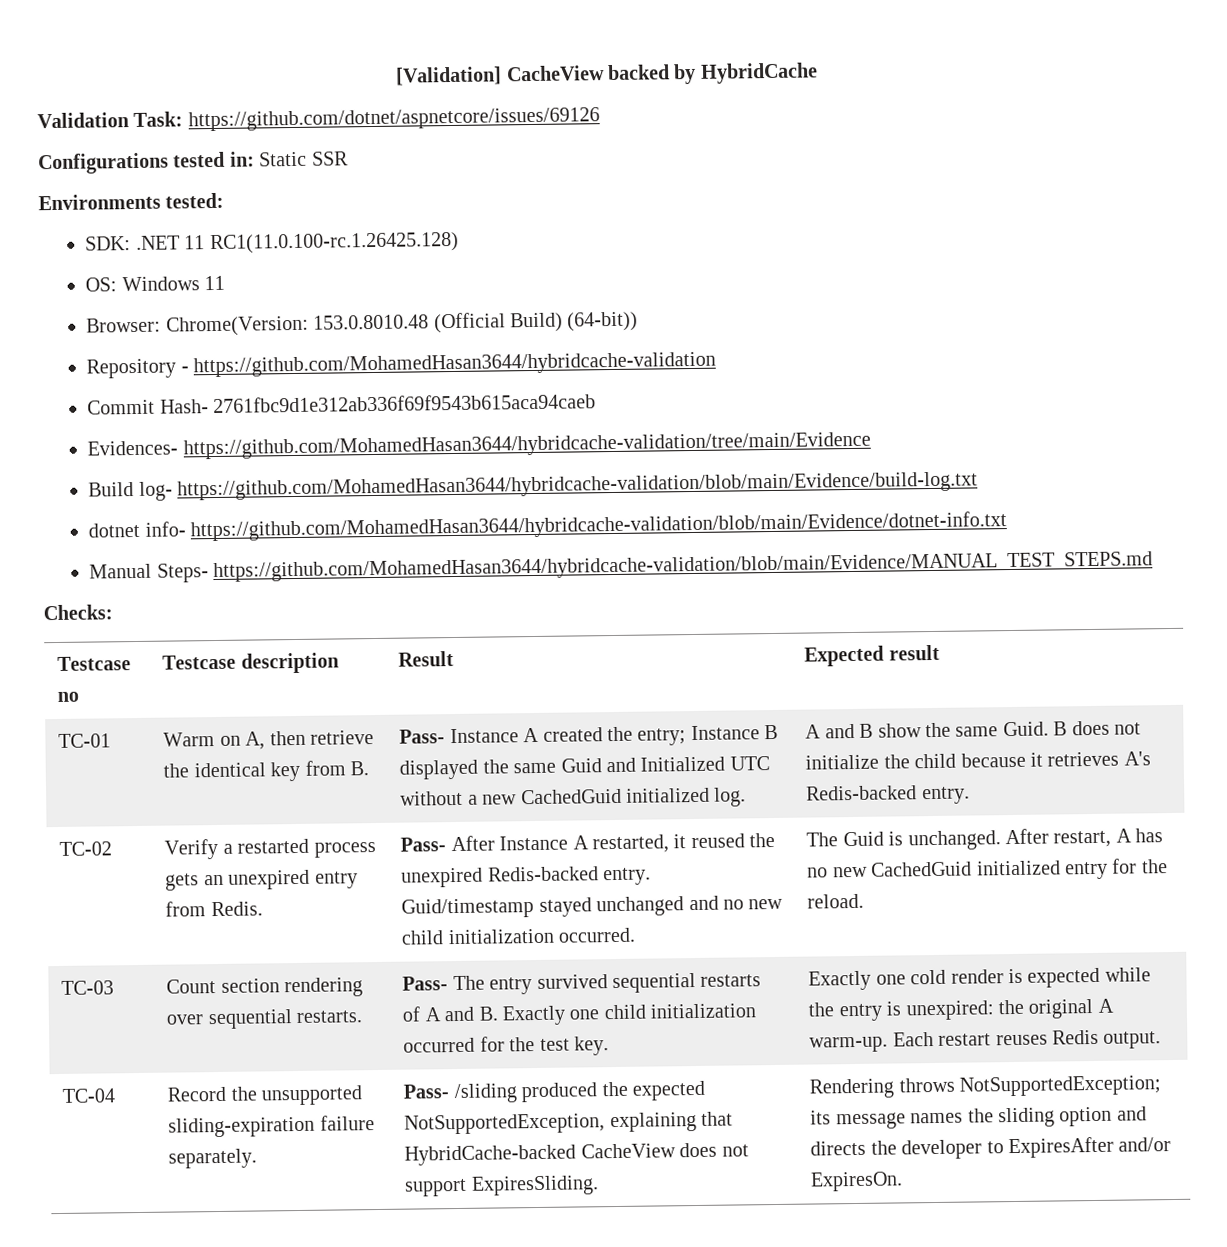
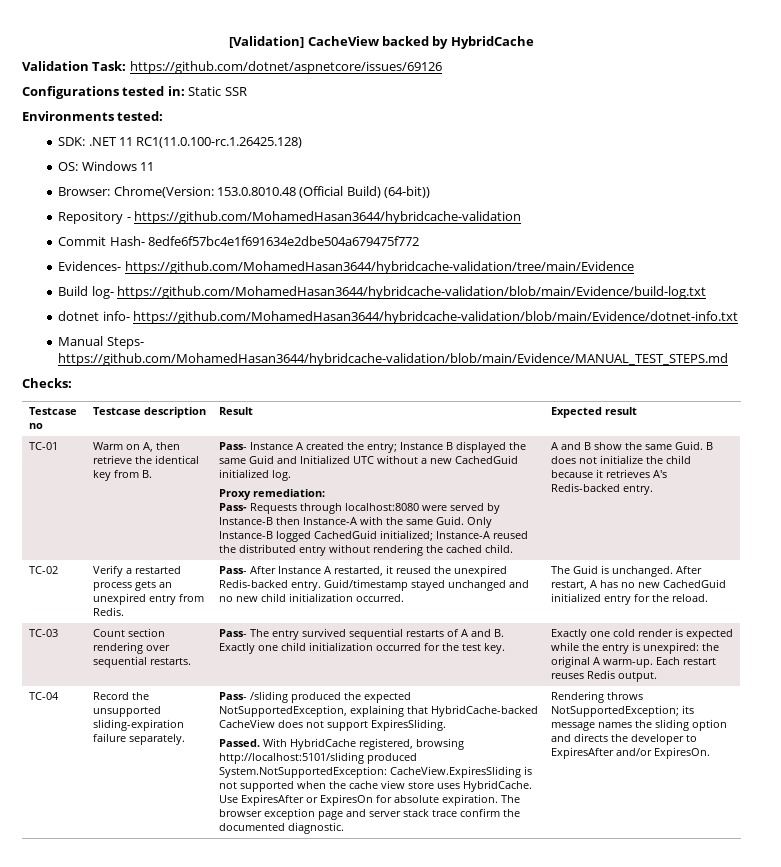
- Commit Hash- 2761fbc9d1e312ab336f69f9543b615aca94caeb
+ Commit Hash- 8edfe6f57bc4e1f691634e2dbe504a679475f772
+ Proxy remediation:
+ Pass- Requests through localhost:8080 were served by Instance-B then Instance-A with the same Guid. Only Instance-B logged CachedGuid initialized; Instance-A reused the distributed entry without rendering the cached child.
+ Passed. With HybridCache registered, browsing http://localhost:5101/sliding produced System.NotSupportedException: CacheView.ExpiresSliding is not supported when the cache view store uses HybridCache. Use ExpiresAfter or ExpiresOn for absolute expiration. The browser exception page and server stack trace confirm the documented diagnostic.

